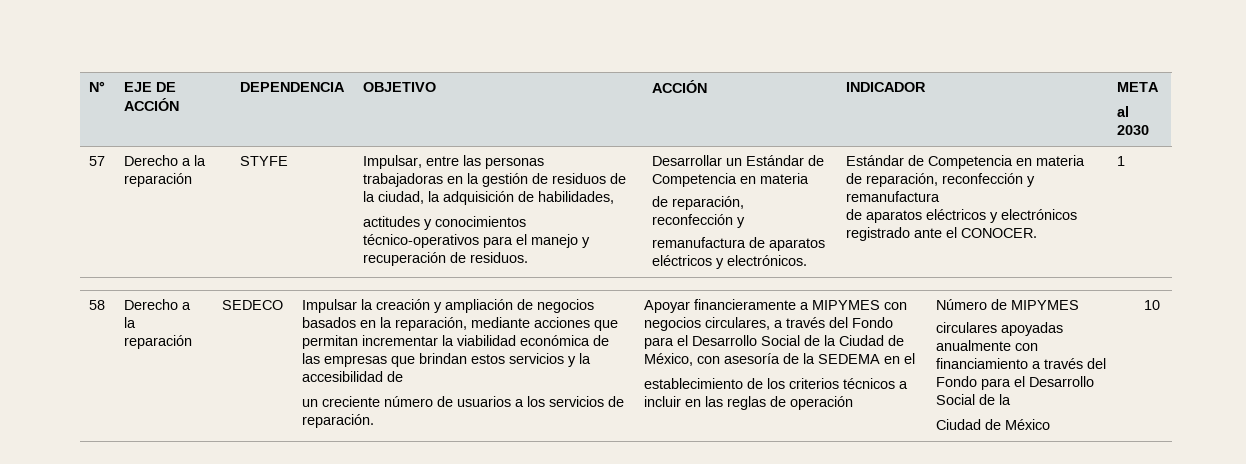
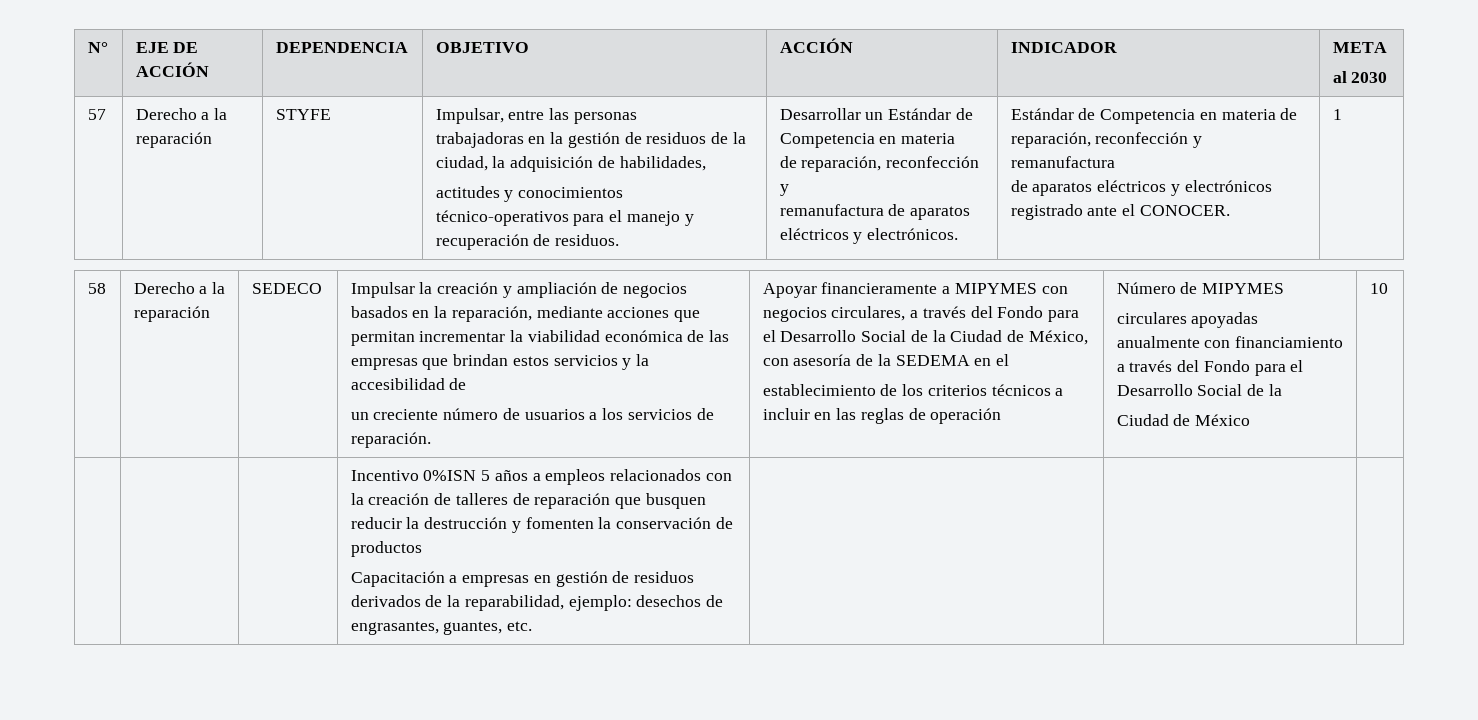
+ Incentivo 0%ISN 5 años a empleos relacionados con la creación de talleres de reparación que busquen reducir la destrucción y fomenten la conservación de productos
+ Capacitación a empresas en gestión de residuos derivados de la reparabilidad, ejemplo: desechos de engrasantes, guantes, etc.

